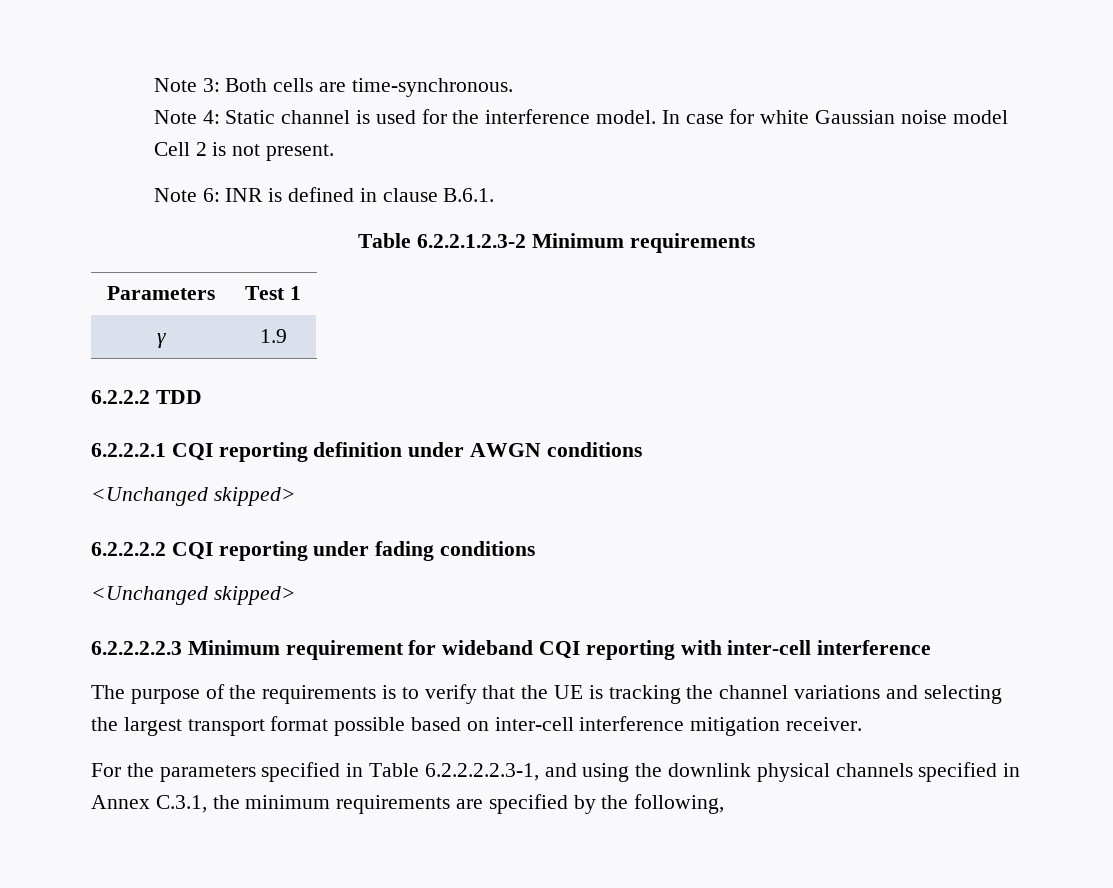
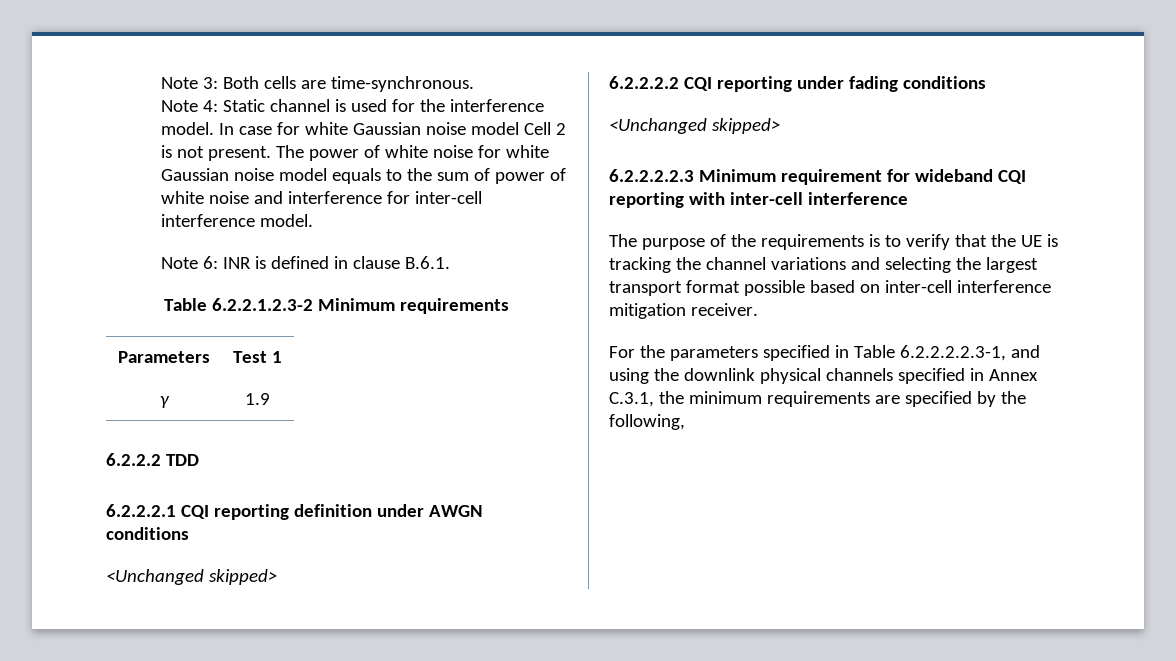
+ The power of white noise for white Gaussian noise model equals to the sum of power of white noise and interference for inter-cell interference model.

